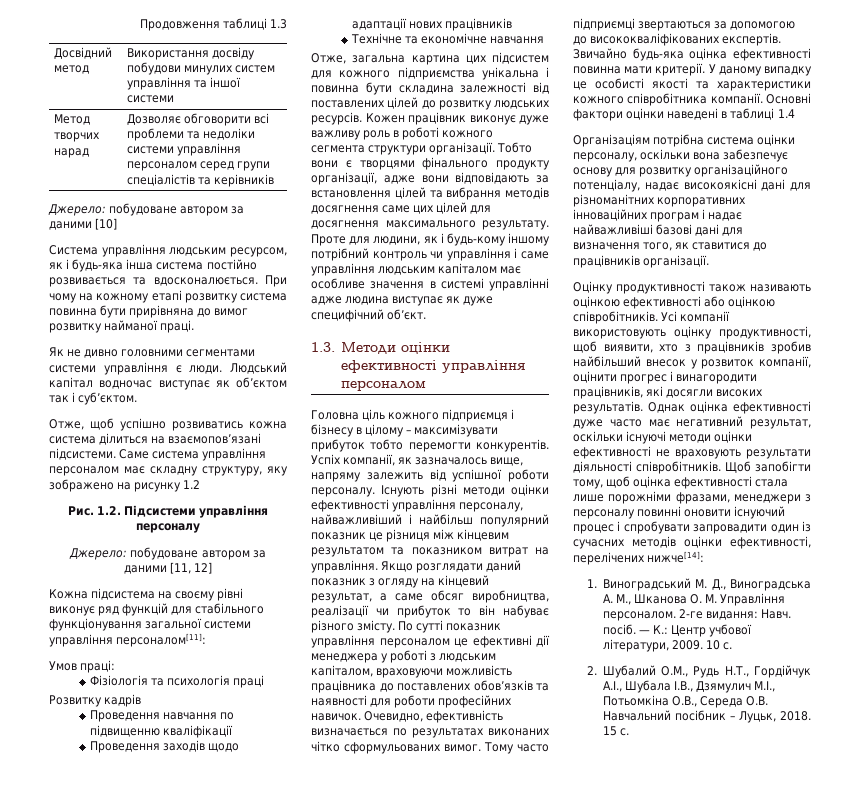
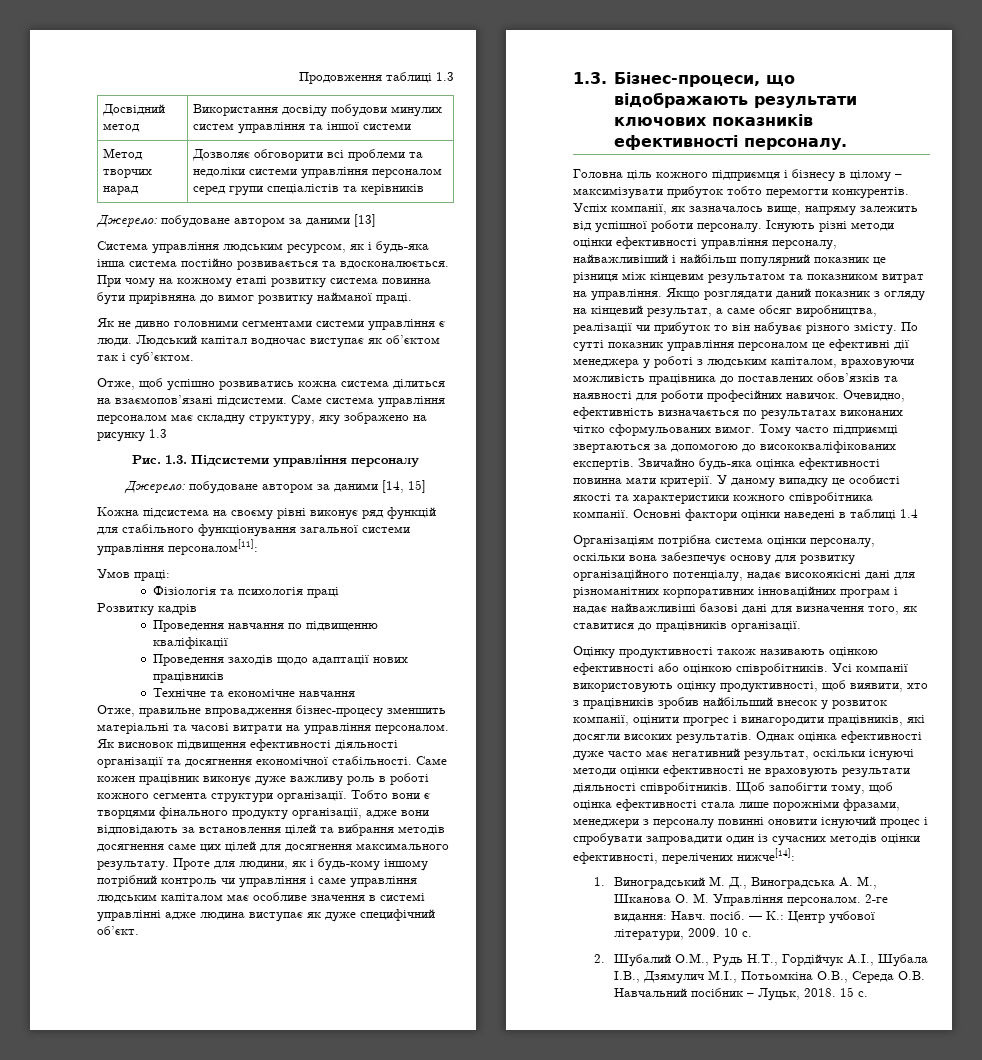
- Джерело: побудоване автором за даними [10]
+ Джерело: побудоване автором за даними [13]
- Саме система управління персоналом має складну структуру, яку зображено на рисунку 1.2
+ Саме система управління персоналом має складну структуру, яку зображено на рисунку 1.3
- Рис. 1.2. Підсистеми управління персоналу
+ Рис. 1.3. Підсистеми управління персоналу
- Джерело: побудоване автором за даними [11, 12]
+ Джерело: побудоване автором за даними [14, 15]
- Отже, загальна картина цих підсистем для кожного підприємства унікальна і повинна бути складина залежності від поставлених цілей до розвитку людських ресурсів. Кожен працівник виконує дуже важливу роль в роботі кожного сегмента структури організації.
+ Отже, правильне впровадження бізнес-процесу зменшить матеріальні та часові витрати на управління персоналом. Як висновок підвищення ефективності діяльності організації та досягнення економічної стабільності. Саме кожен працівник виконує дуже важливу роль в роботі кожного сегмента структури організації.
- 1.3. Методи оцінки ефективності управління персоналом
+ 1.3. Бізнес-процеси, що відображають результати ключових показників ефективності персоналу.

